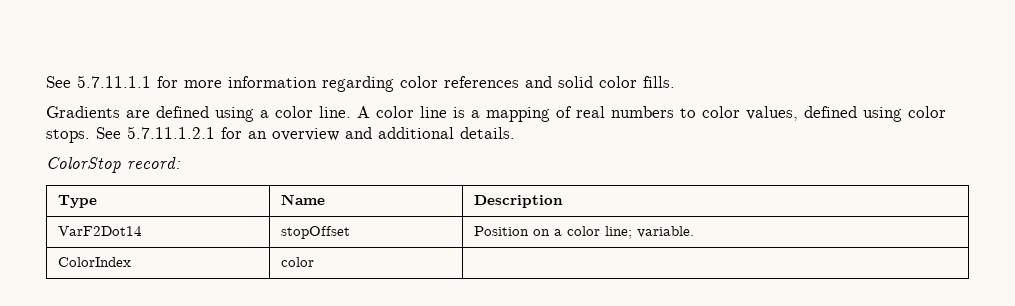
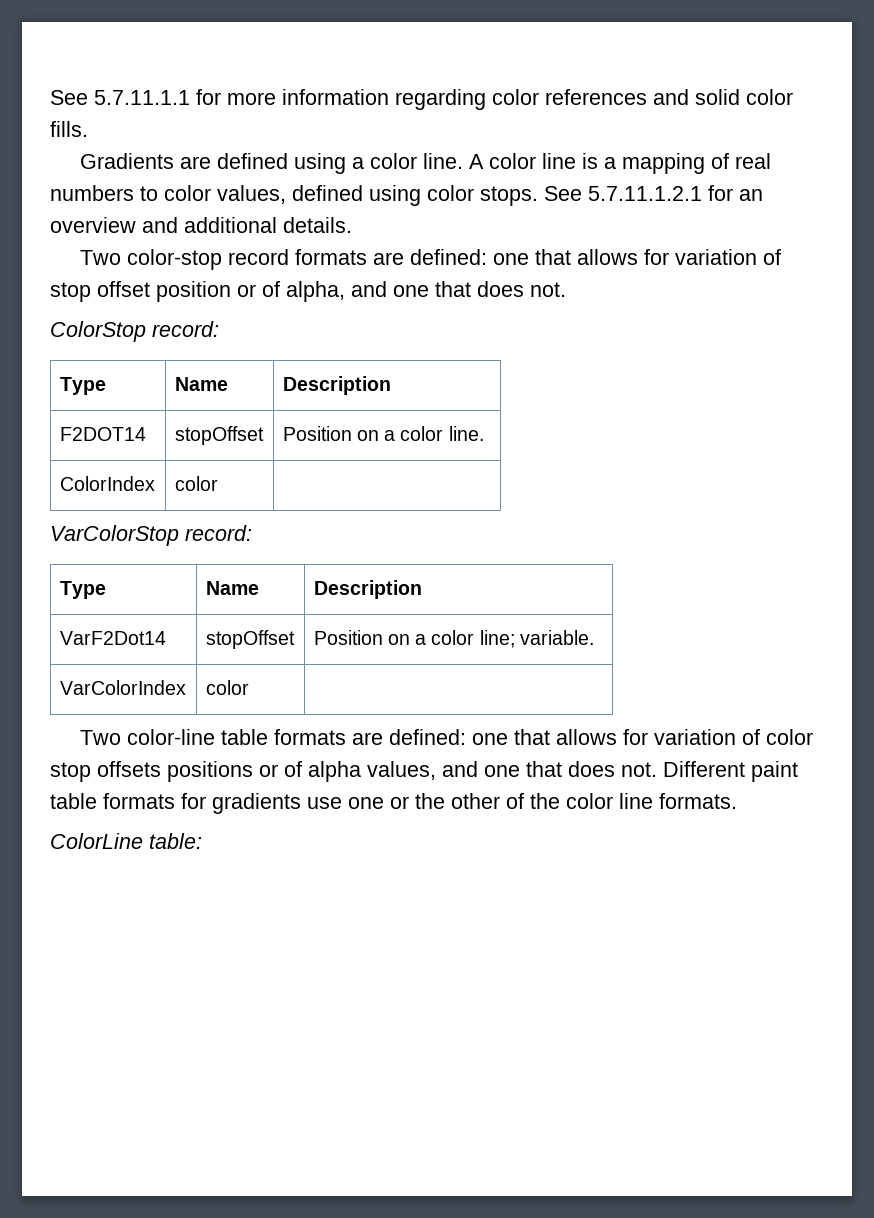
+ Two color-stop record formats are defined: one that allows for variation of stop offset position or of alpha, and one that does not.
+ F2DOT14 | stopOffset | Position on a color line.
+ ColorIndex | color |
+ VarColorStop record:
+ Type | Name | Description
- ColorIndex | color |
+ VarColorIndex | color |
+ Two color-line table formats are defined: one that allows for variation of color stop offsets positions or of alpha values, and one that does not. Different paint table formats for gradients use one or the other of the color line formats.
+ ColorLine table:

